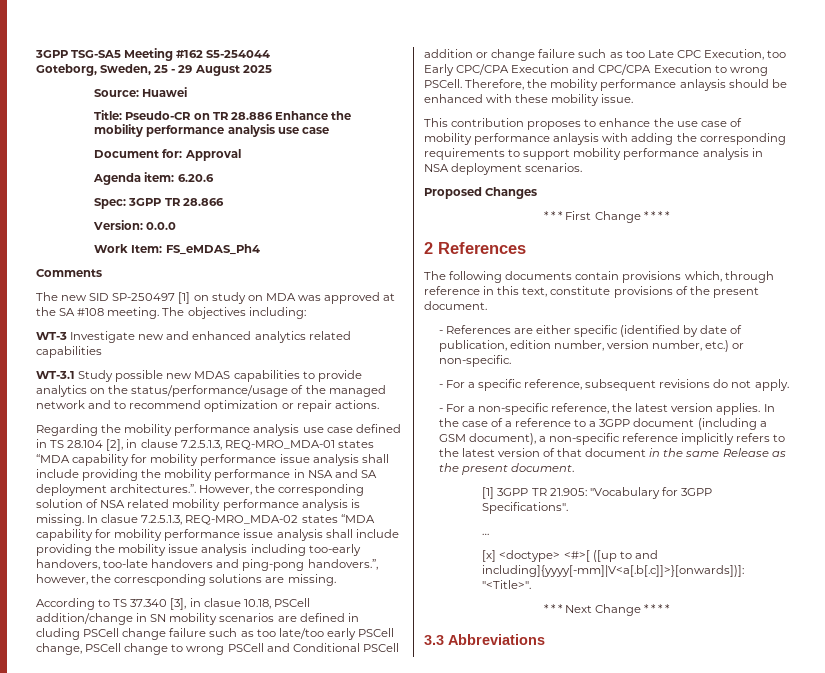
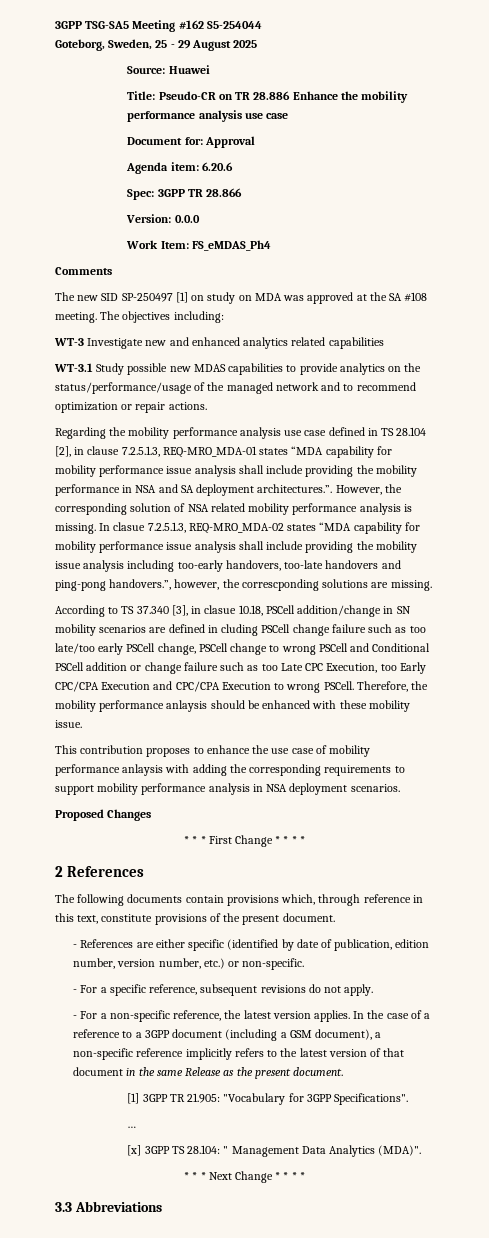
- [x] <doctype> <#>[ ([up to and including]{yyyy[-mm]|V<a[.b[.c]]>}[onwards])]: "<Title>".
+ [x] 3GPP TS 28.104: " Management Data Analytics (MDA)".

